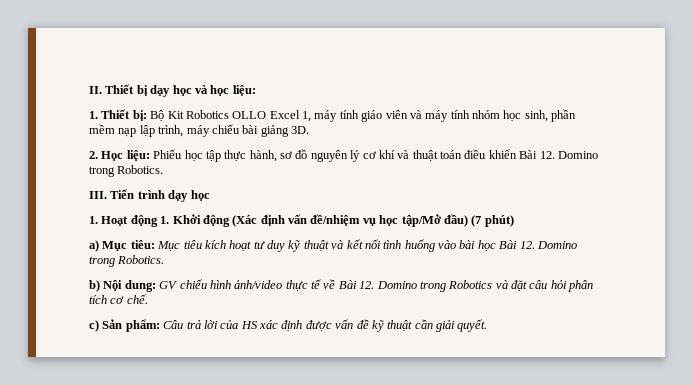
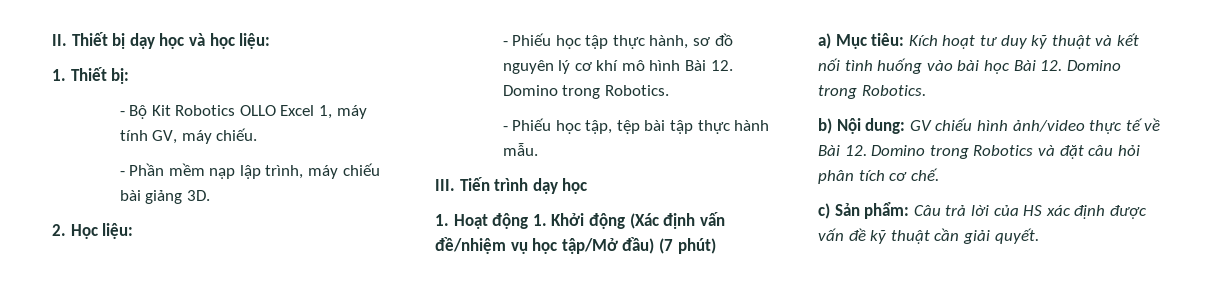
- 1. Thiết bị: Bộ Kit Robotics OLLO Excel 1, máy tính giáo viên và máy tính nhóm học sinh, phần mềm nạp lập trình, máy chiếu bài giảng 3D.
+ 1. Thiết bị:
+ - Bộ Kit Robotics OLLO Excel 1, máy tính GV, máy chiếu.
+ - Phần mềm nạp lập trình, máy chiếu bài giảng 3D.
- 2. Học liệu: Phiếu học tập thực hành, sơ đồ nguyên lý cơ khí và thuật toán điều khiển Bài 12. Domino trong Robotics.
+ 2. Học liệu:
+ - Phiếu học tập thực hành, sơ đồ nguyên lý cơ khí mô hình Bài 12. Domino trong Robotics.
+ - Phiếu học tập, tệp bài tập thực hành mẫu.
- a) Mục tiêu: Mục tiêu kích hoạt tư duy kỹ thuật và kết nối tình huống vào bài học Bài 12. Domino trong Robotics.
+ a) Mục tiêu: Kích hoạt tư duy kỹ thuật và kết nối tình huống vào bài học Bài 12. Domino trong Robotics.

